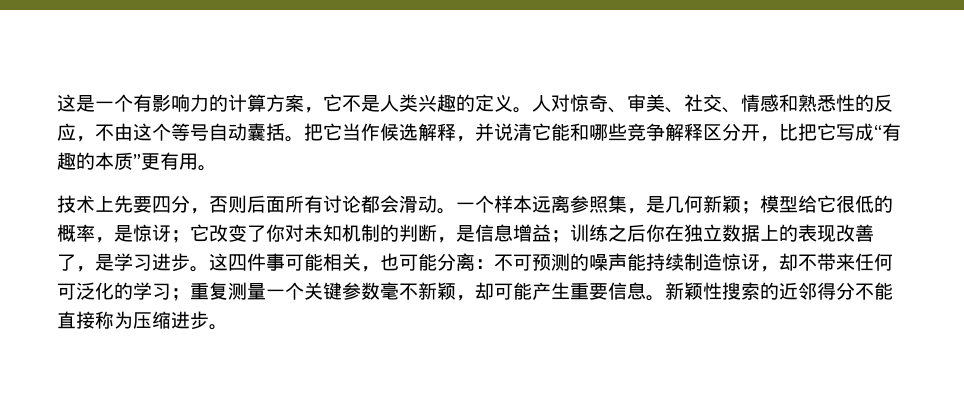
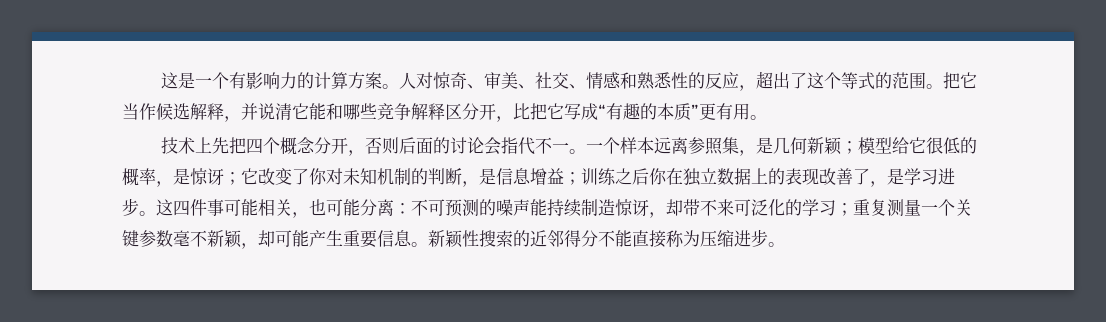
- 这是一个有影响力的计算方案，它不是人类兴趣的定义。
+ 这是一个有影响力的计算方案。
- 人对惊奇、审美、社交、情感和熟悉性的反应，不由这个等号自动囊括。
+ 人对惊奇、审美、社交、情感和熟悉性的反应，超出了这个等式的范围。
- 技术上先要四分，否则后面所有讨论都会滑动。
+ 技术上先把四个概念分开，否则后面的讨论会指代不一。
- 这四件事可能相关，也可能分离：不可预测的噪声能持续制造惊讶，却不带来任何可泛化的学习；重复测量一个关键参数毫不新颖，却可能产生重要信息。
+ 这四件事可能相关，也可能分离：不可预测的噪声能持续制造惊讶，却带不来可泛化的学习；重复测量一个关键参数毫不新颖，却可能产生重要信息。

